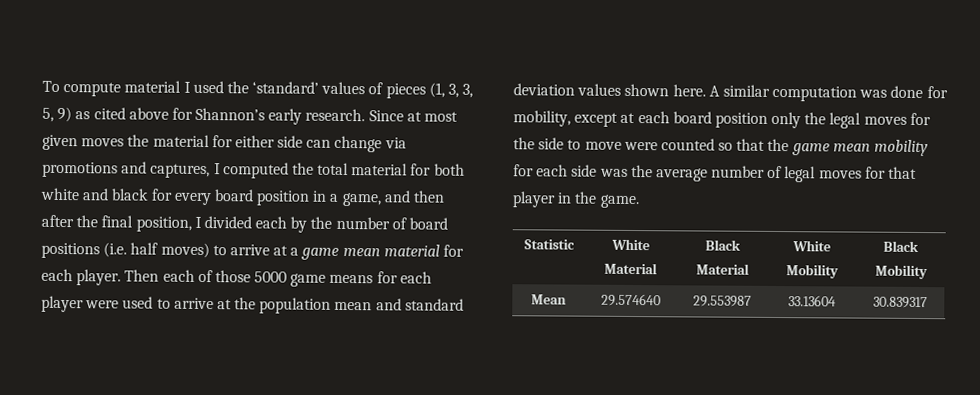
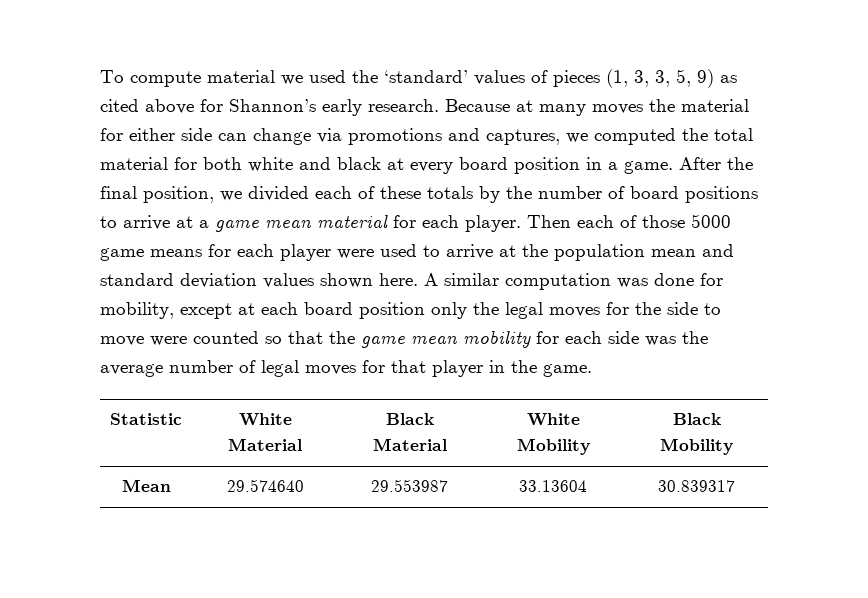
- To compute material I used the ‘standard’ values of pieces (1, 3, 3, 5, 9) as cited above for Shannon’s early research.
+ To compute material we used the ‘standard’ values of pieces (1, 3, 3, 5, 9) as cited above for Shannon’s early research.
- Since at most given moves the material for either side can change via promotions and captures, I computed the total material for both white and black for every board position in a game, and then after the final position, I divided each by the number of board positions (i.e. half moves) to arrive at a game mean material for each player.
+ Because at many moves the material for either side can change via promotions and captures, we computed the total material for both white and black at every board position in a game. After the final position, we divided each of these totals by the number of board positions to arrive at a game mean material for each player.

